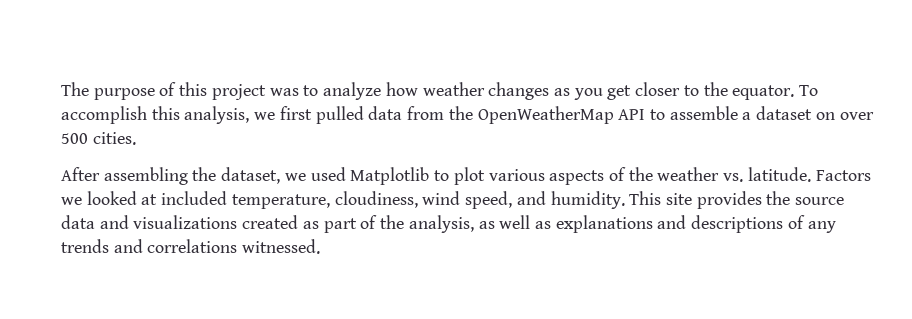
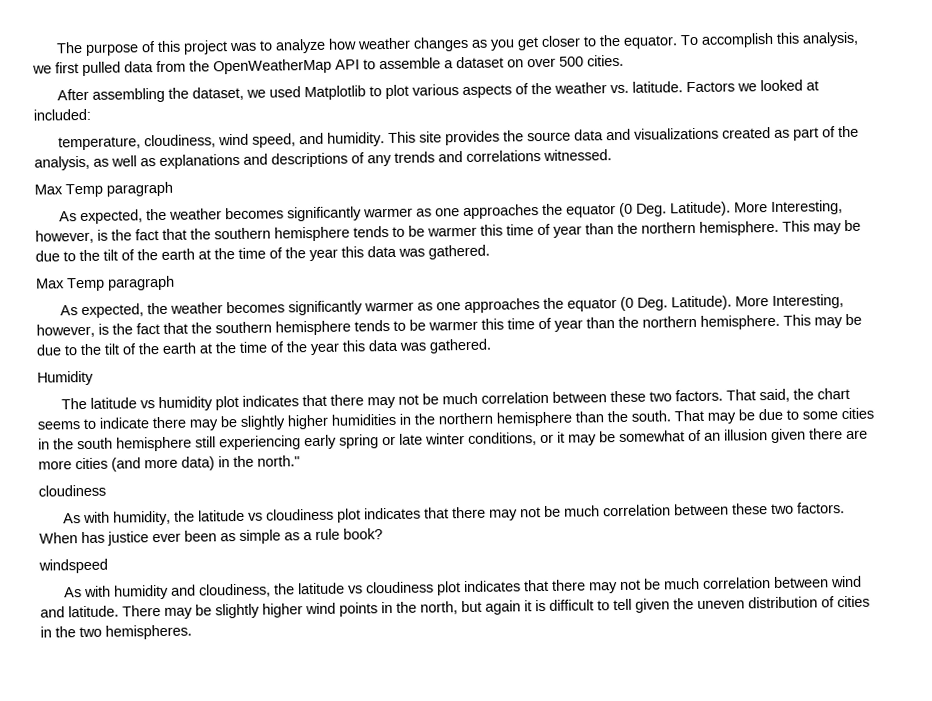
- Factors we looked at included temperature, cloudiness, wind speed, and humidity.
+ Factors we looked at included:
+ temperature, cloudiness, wind speed, and humidity.
  This site provides the source data and visualizations created as part of the analysis, as well as explanations and descriptions of any trends and correlations witnessed.
+ Max Temp paragraph
+ As expected, the weather becomes significantly warmer as one approaches the equator (0 Deg. Latitude). More Interesting, however, is the fact that the southern hemisphere tends to be warmer this time of year than the northern hemisphere. This may be due to the tilt of the earth at the time of the year this data was gathered.
+ Max Temp paragraph
+ As expected, the weather becomes significantly warmer as one approaches the equator (0 Deg. Latitude). More Interesting, however, is the fact that the southern hemisphere tends to be warmer this time of year than the northern hemisphere. This may be due to the tilt of the earth at the time of the year this data was gathered.
+ Humidity
+ The latitude vs humidity plot indicates that there may not be much correlation between these two factors. That said, the chart seems to indicate there may be slightly higher humidities in the northern hemisphere than the south. That may be due to some cities in the south hemisphere still experiencing early spring or late winter conditions, or it may be somewhat of an illusion given there are more cities (and more data) in the north."
+ cloudiness
+ As with humidity, the latitude vs cloudiness plot indicates that there may not be much correlation between these two factors. When has justice ever been as simple as a rule book?
+ windspeed
+ As with humidity and cloudiness, the latitude vs cloudiness plot indicates that there may not be much correlation between wind and latitude. There may be slightly higher wind points in the north, but again it is difficult to tell given the uneven distribution of cities in the two hemispheres.

